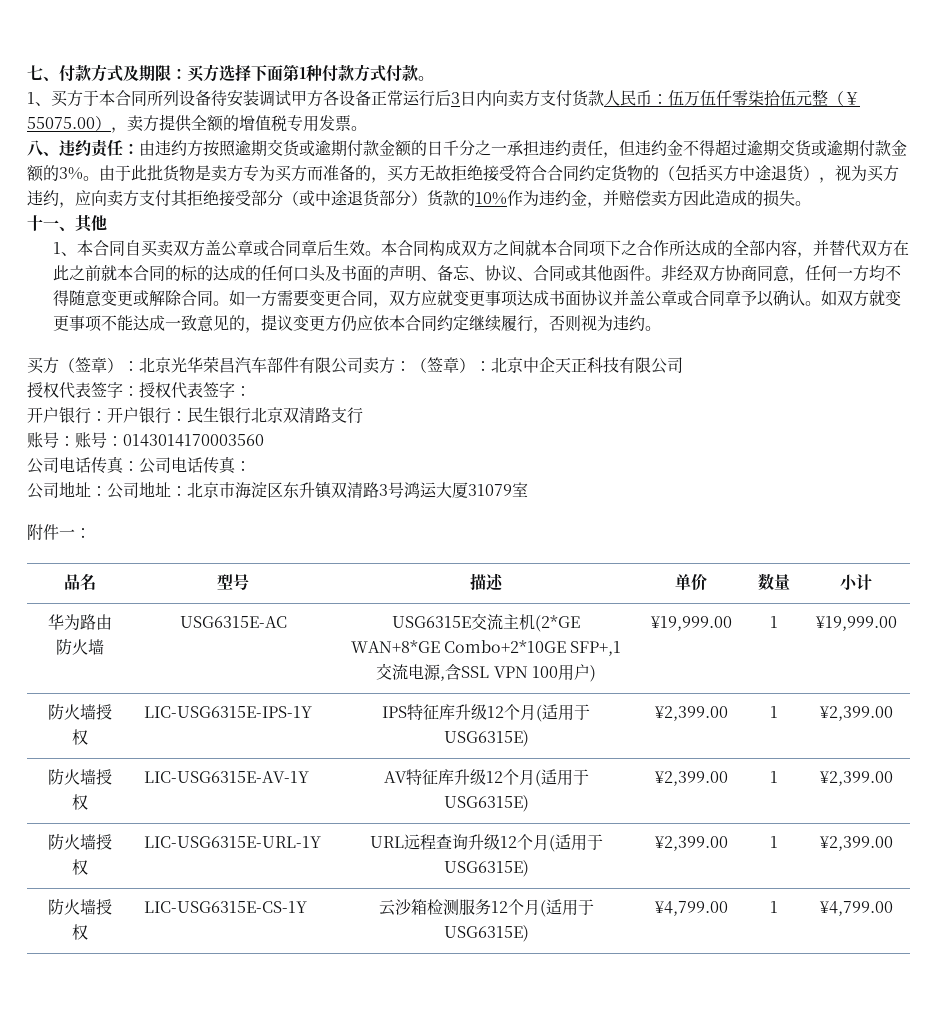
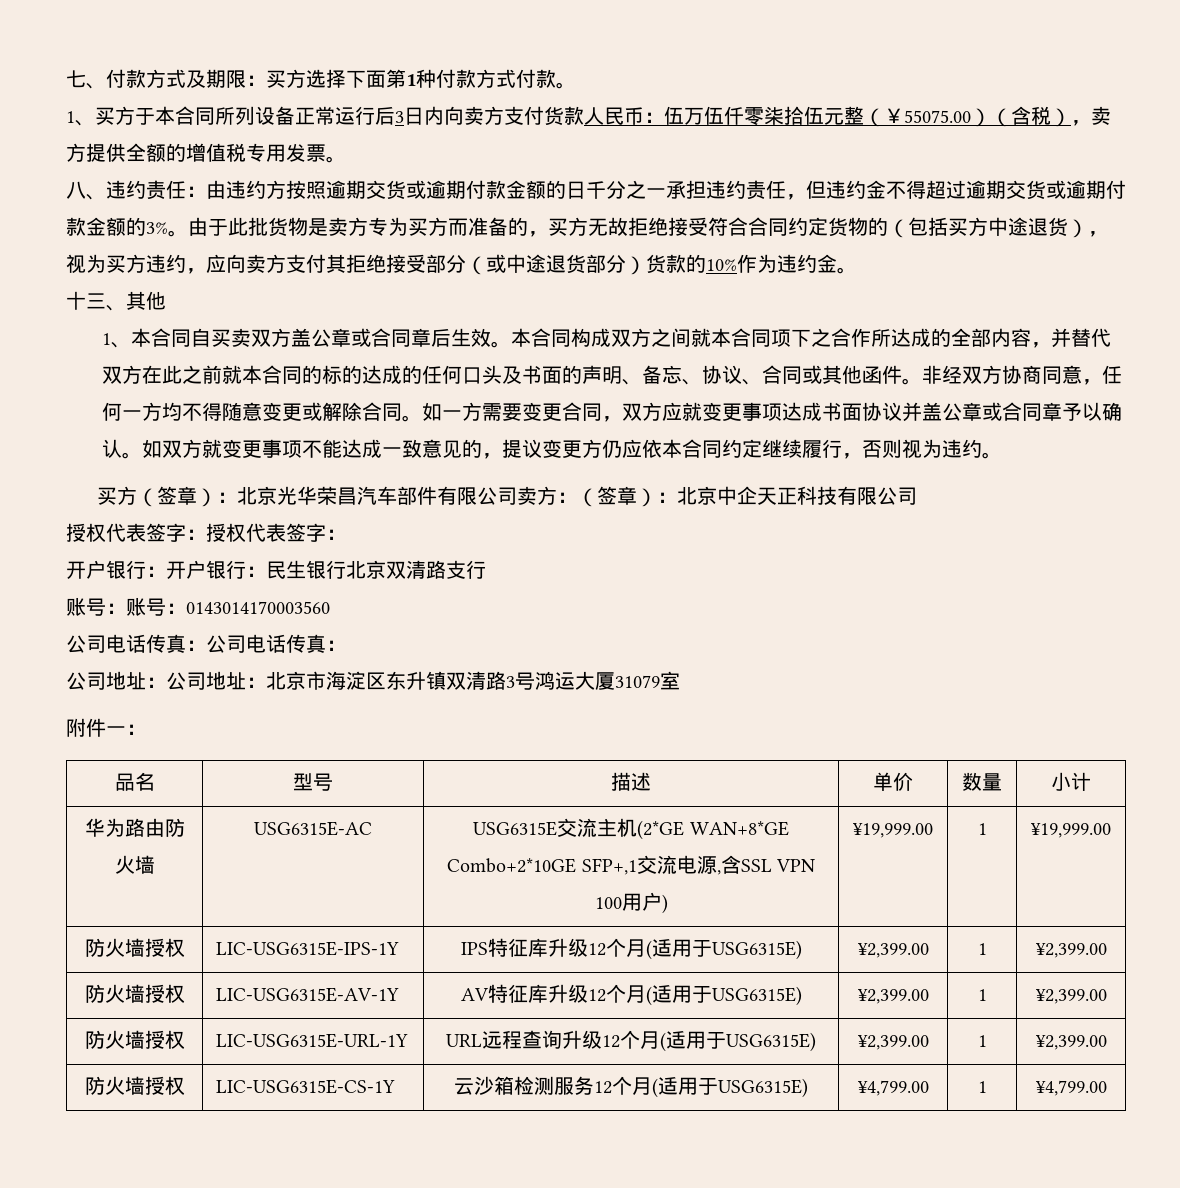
- 1、买方于本合同所列设备待安装调试甲方各设备正常运行后3日内向卖方支付货款人民币：伍万伍仟零柒拾伍元整（￥55075.00），卖方提供全额的增值税专用发票。
+ 1、买方于本合同所列设备正常运行后3日内向卖方支付货款人民币：伍万伍仟零柒拾伍元整（￥55075.00）（含税），卖方提供全额的增值税专用发票。
- 由于此批货物是卖方专为买方而准备的，买方无故拒绝接受符合合同约定货物的（包括买方中途退货），视为买方违约，应向卖方支付其拒绝接受部分（或中途退货部分）货款的10%作为违约金，并赔偿卖方因此造成的损失。
+ 由于此批货物是卖方专为买方而准备的，买方无故拒绝接受符合合同约定货物的（包括买方中途退货），视为买方违约，应向卖方支付其拒绝接受部分（或中途退货部分）货款的10%作为违约金。
- 十一、其他
+ 十三、其他

